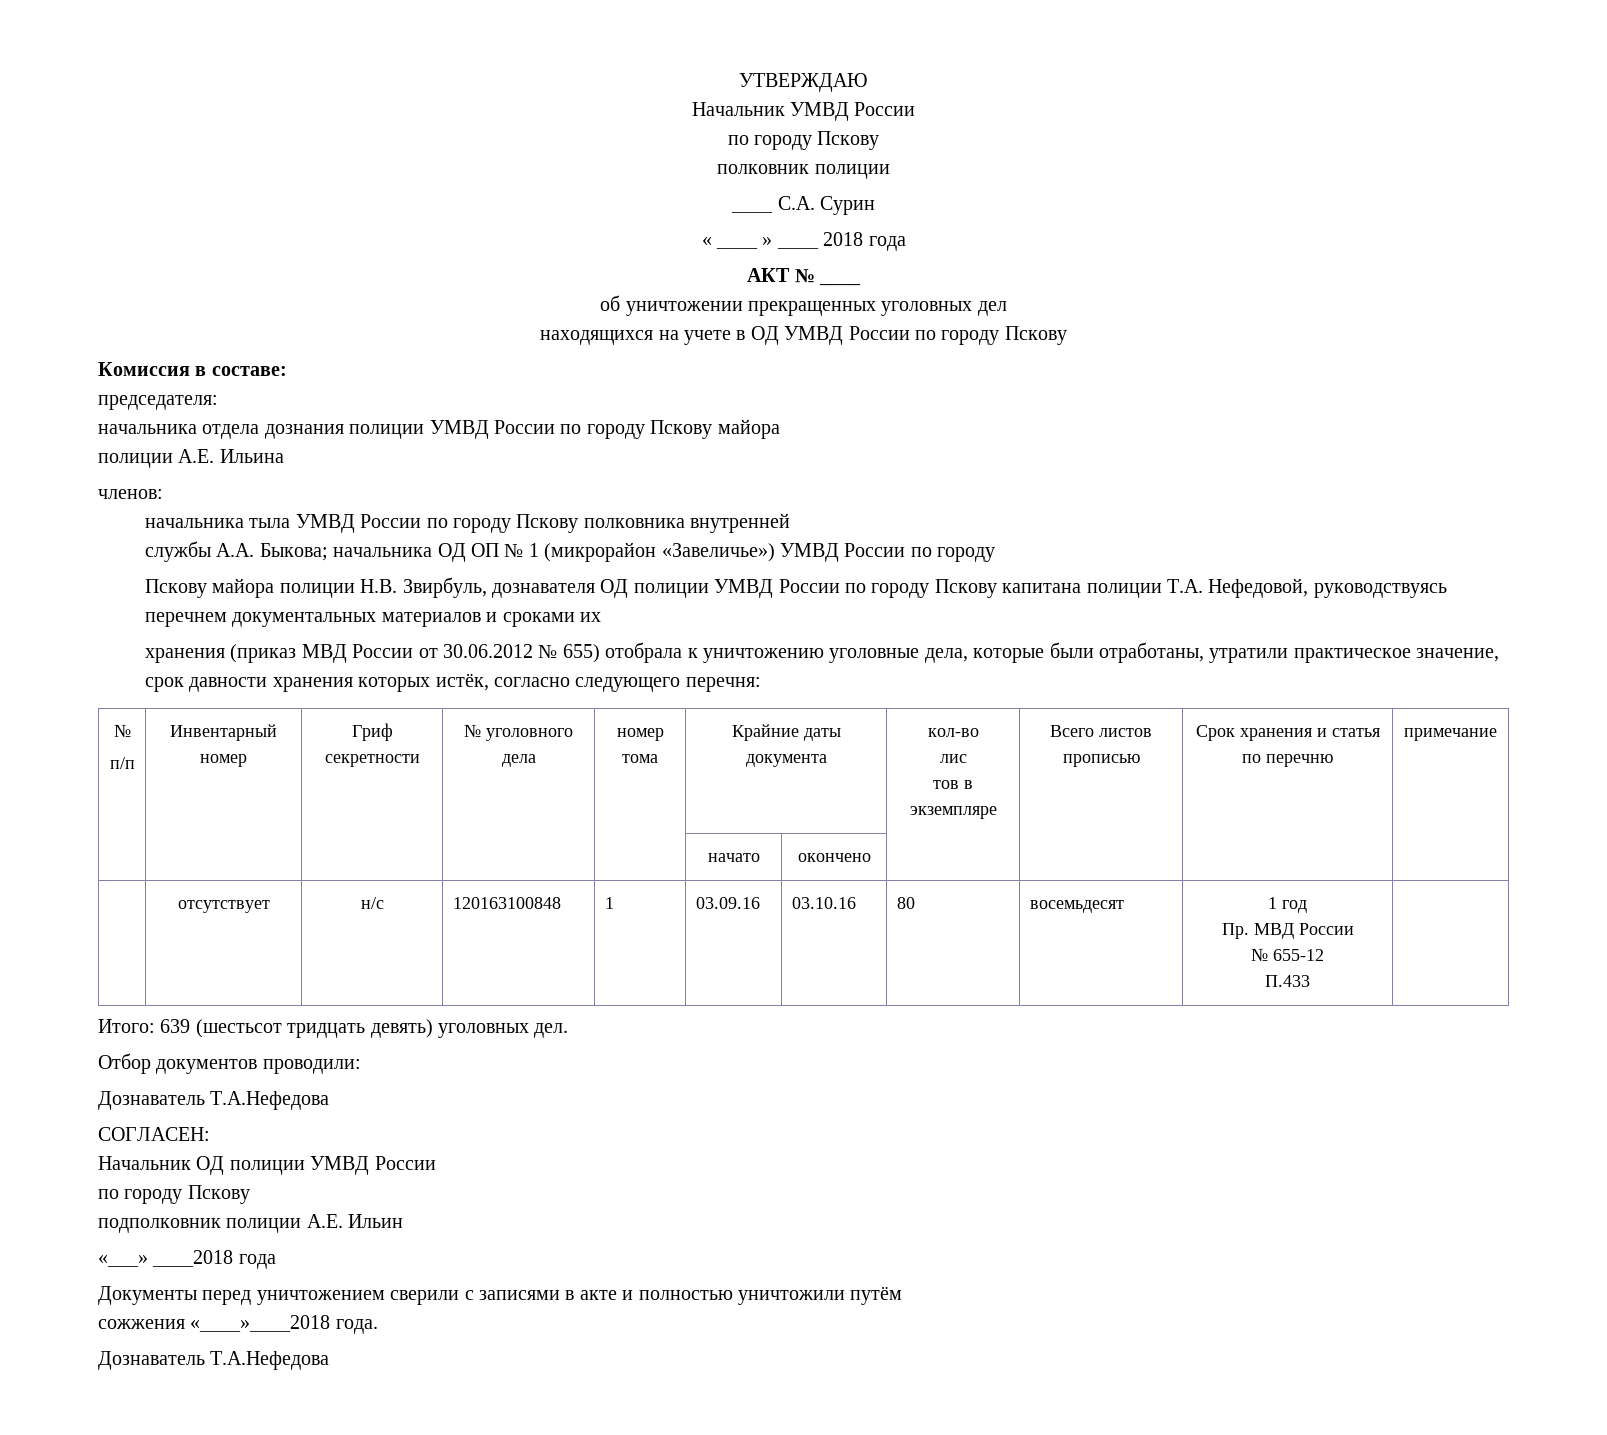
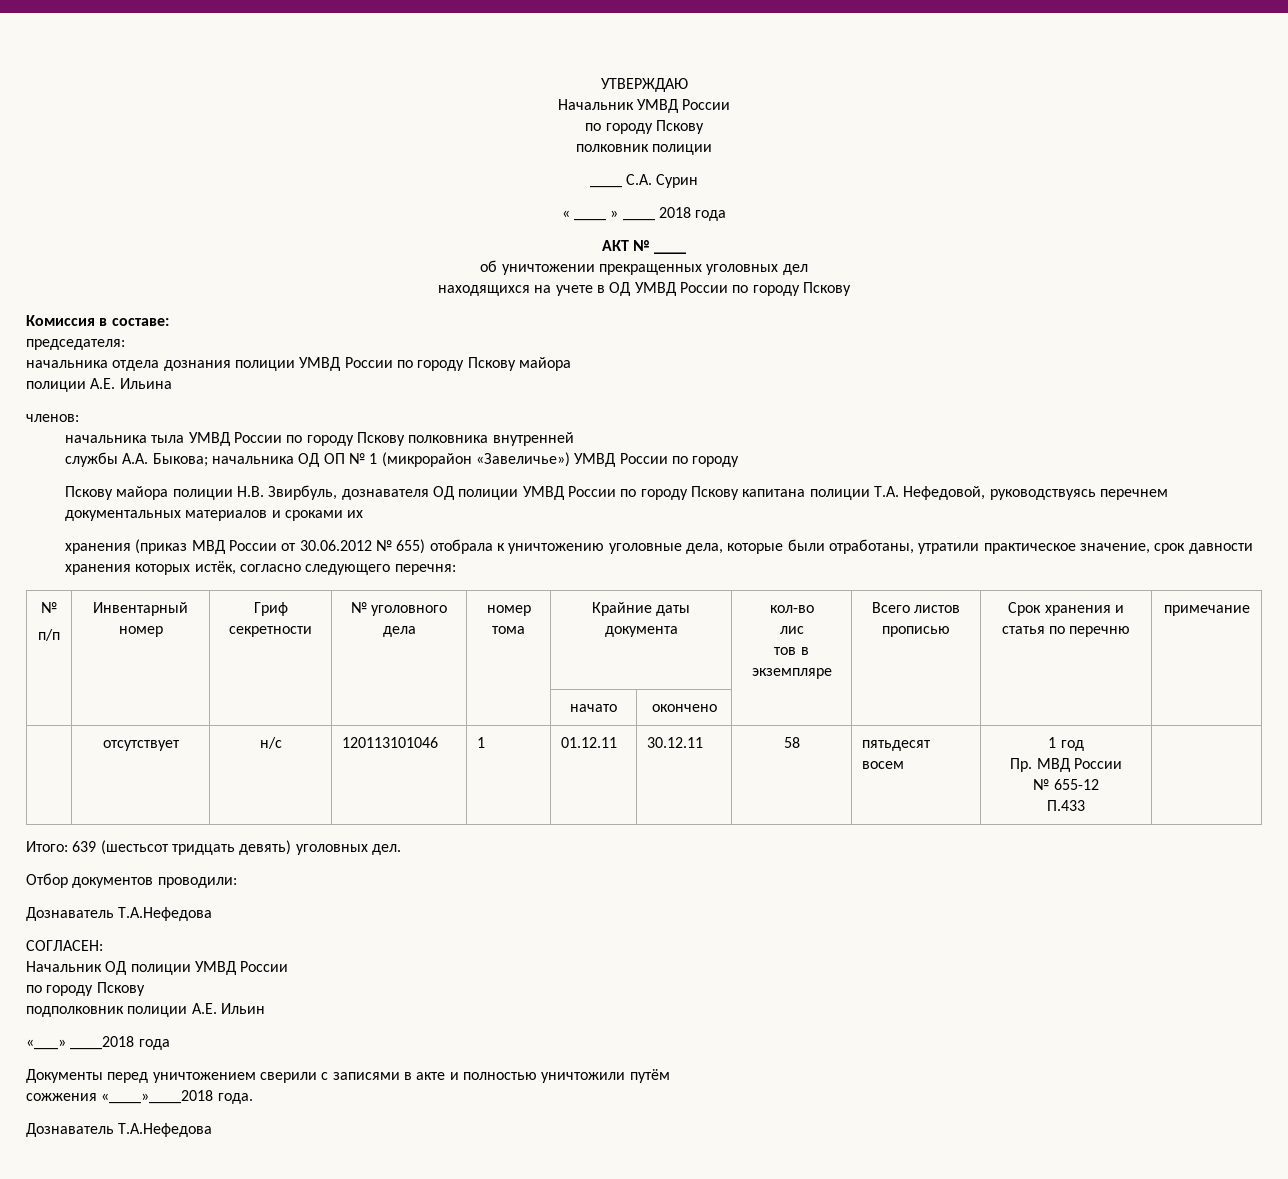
- | отсутствует | н/с | 120163100848 | 1 | 03.09.16 | 03.10.16 | 80 | восемьдесят | 1 год
+ | отсутствует | н/с | 120113101046 | 1 | 01.12.11 | 30.12.11 | 58 | пятьдесят восем | 1 год

